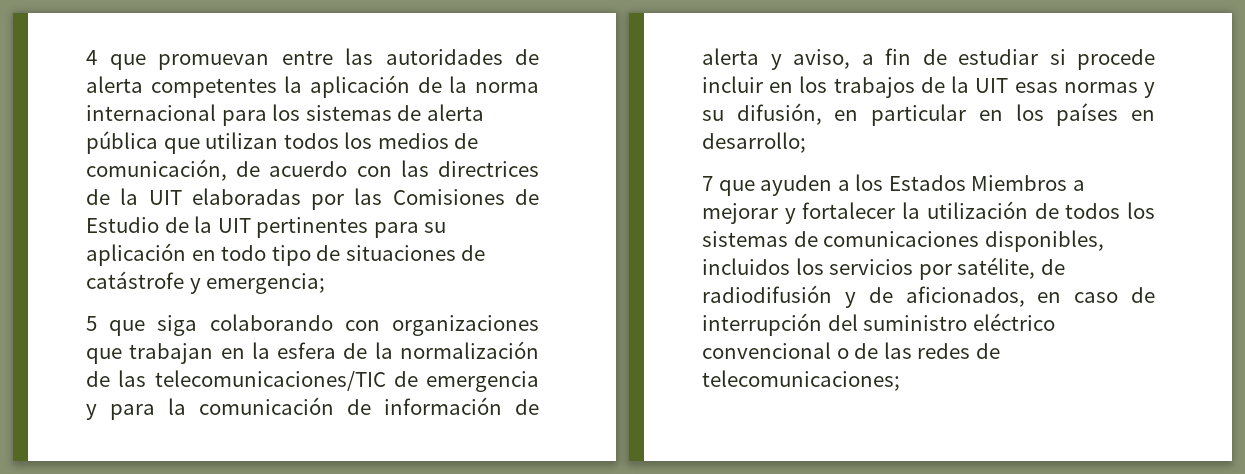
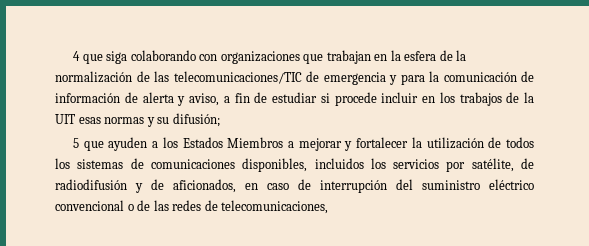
- 4 que promuevan entre las autoridades de alerta competentes la aplicación de la norma internacional para los sistemas de alerta pública que utilizan todos los medios de comunicación, de acuerdo con las directrices de la UIT elaboradas por las Comisiones de Estudio de la UIT pertinentes para su aplicación en todo tipo de situaciones de catástrofe y emergencia;
- 5 que siga colaborando con organizaciones que trabajan en la esfera de la normalización de las telecomunicaciones/TIC de emergencia y para la comunicación de información de alerta y aviso, a fin de estudiar si procede incluir en los trabajos de la UIT esas normas y su difusión, en particular en los países en desarrollo;
- 7 que ayuden a los Estados Miembros a mejorar y fortalecer la utilización de todos los sistemas de comunicaciones disponibles, incluidos los servicios por satélite, de radiodifusión y de aficionados, en caso de interrupción del suministro eléctrico convencional o de las redes de telecomunicaciones;
+ 4 que siga colaborando con organizaciones que trabajan en la esfera de la normalización de las telecomunicaciones/TIC de emergencia y para la comunicación de información de alerta y aviso, a fin de estudiar si procede incluir en los trabajos de la UIT esas normas y su difusión;
+ 5 que ayuden a los Estados Miembros a mejorar y fortalecer la utilización de todos los sistemas de comunicaciones disponibles, incluidos los servicios por satélite, de radiodifusión y de aficionados, en caso de interrupción del suministro eléctrico convencional o de las redes de telecomunicaciones,

